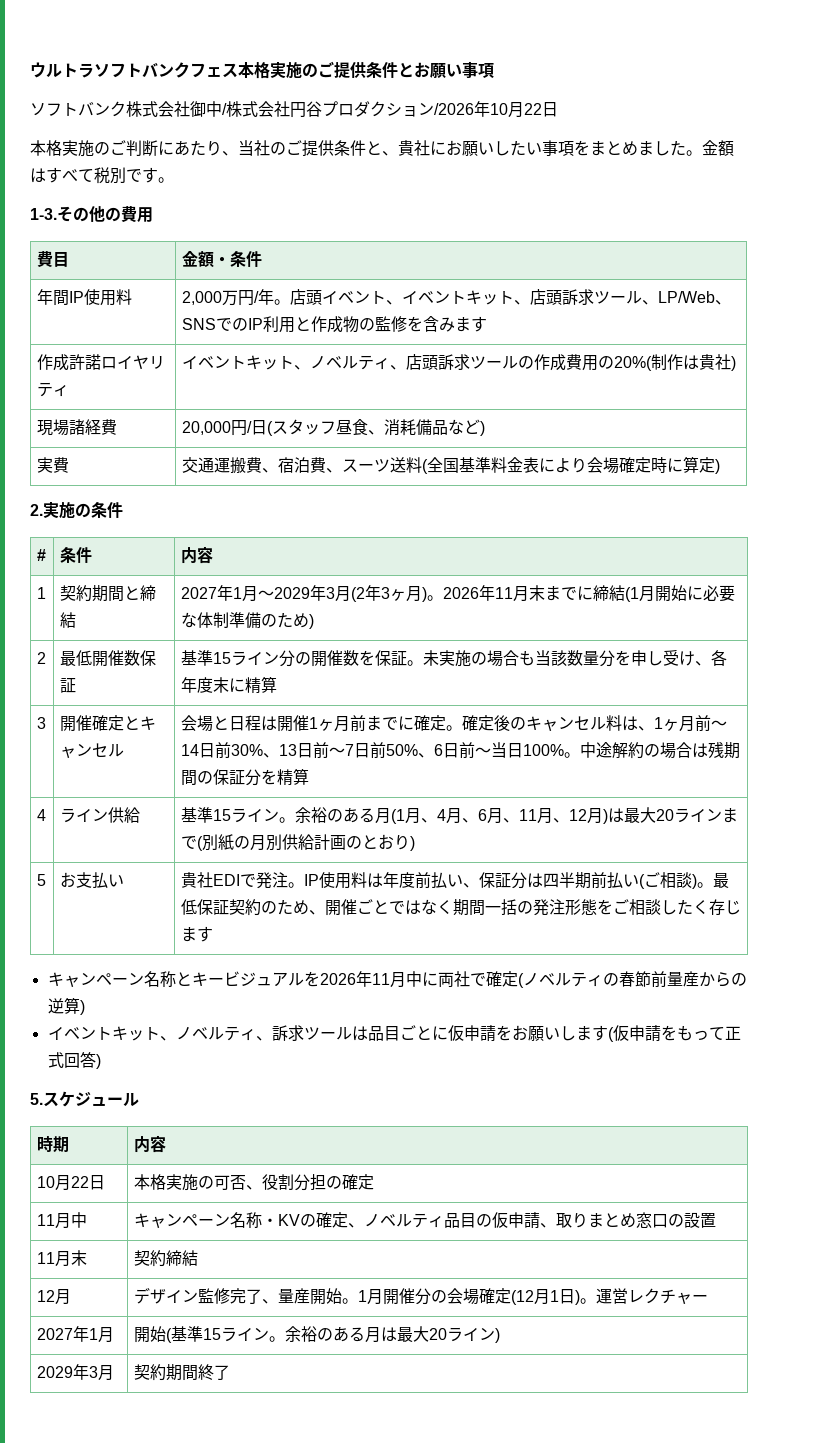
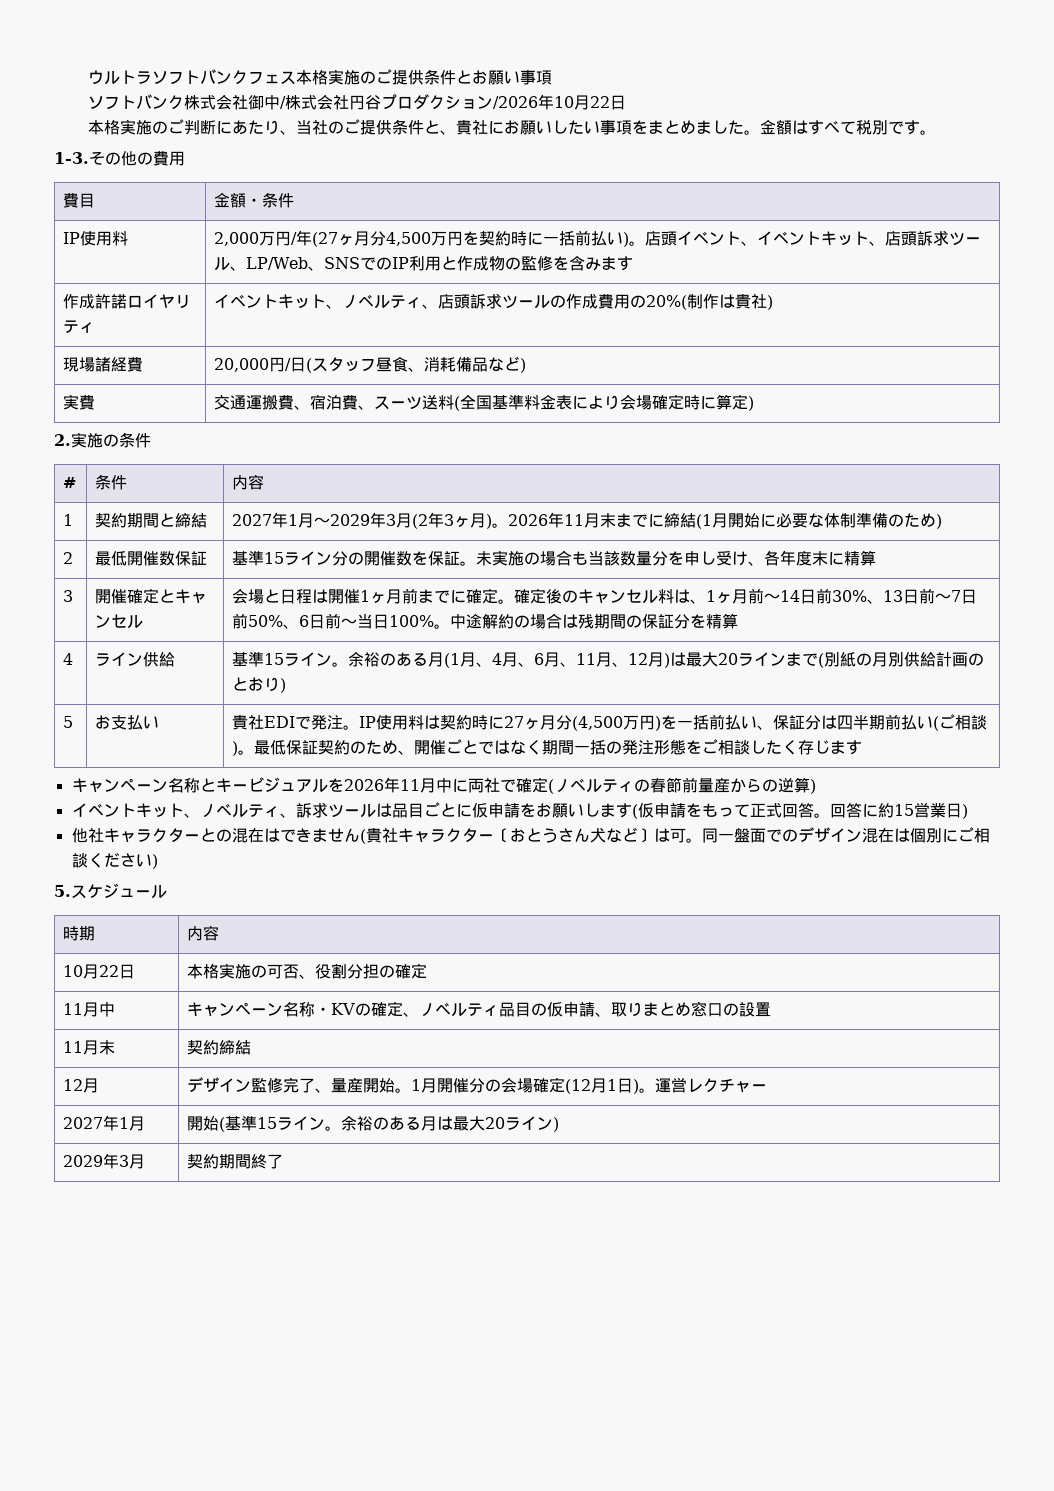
- 年間IP使用料 | 2,000万円/年。店頭イベント、イベントキット、店頭訴求ツール、LP/Web、SNSでのIP利用と作成物の監修を含みます
+ IP使用料 | 2,000万円/年(27ヶ月分4,500万円を契約時に一括前払い)。店頭イベント、イベントキット、店頭訴求ツール、LP/Web、SNSでのIP利用と作成物の監修を含みます
- IP使用料は年度前払い、保証分は四半期前払い(ご相談)。
+ IP使用料は契約時に27ヶ月分(4,500万円)を一括前払い、保証分は四半期前払い(ご相談)。
- イベントキット、ノベルティ、訴求ツールは品目ごとに仮申請をお願いします(仮申請をもって正式回答)
+ イベントキット、ノベルティ、訴求ツールは品目ごとに仮申請をお願いします(仮申請をもって正式回答。回答に約15営業日)
+ 他社キャラクターとの混在はできません(貴社キャラクター〔おとうさん犬など〕は可。同一盤面でのデザイン混在は個別にご相談ください)

